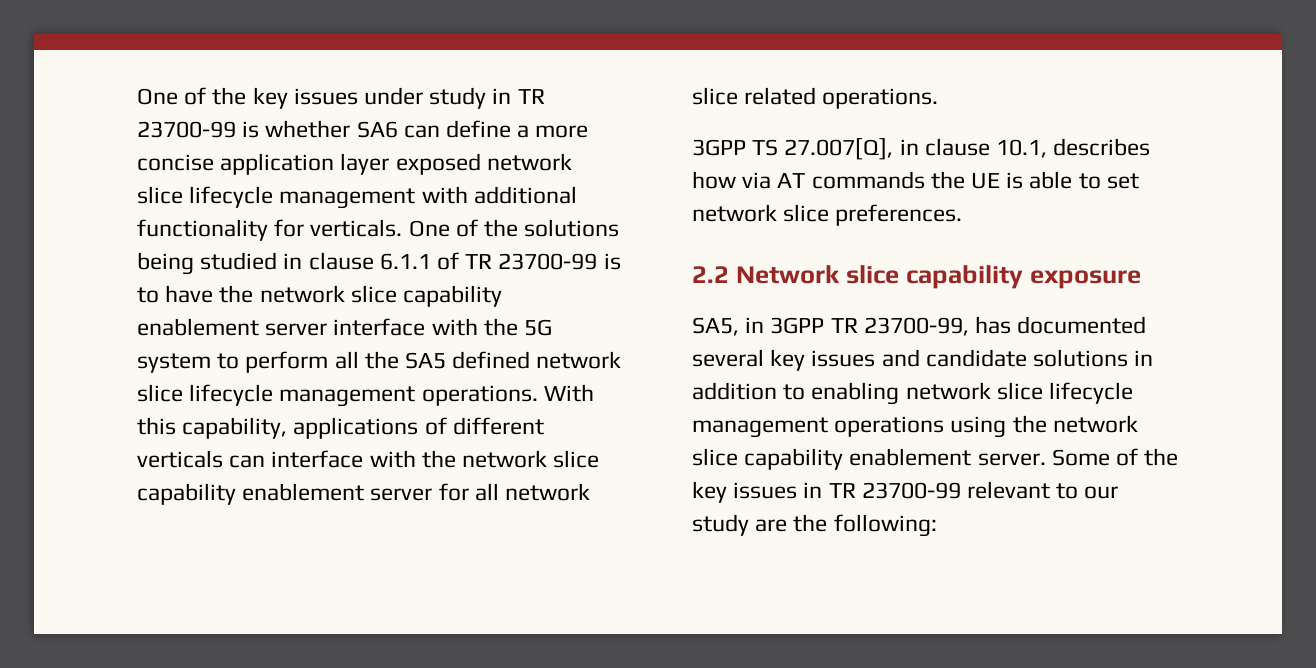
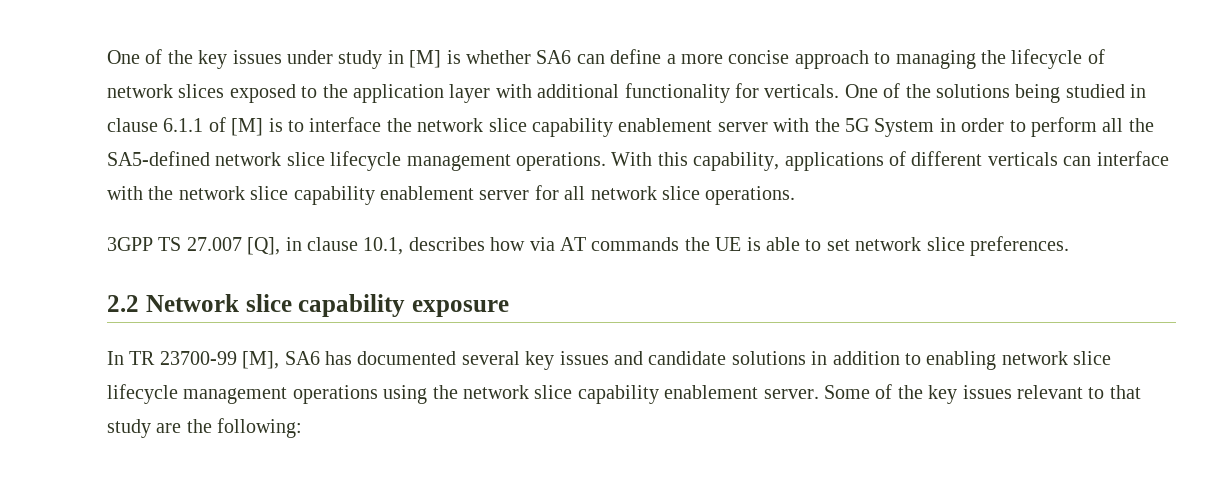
- One of the key issues under study in TR 23700-99 is whether SA6 can define a more concise application layer exposed network slice lifecycle management with additional functionality for verticals.
+ One of the key issues under study in [M] is whether SA6 can define a more concise approach to managing the lifecycle of network slices exposed to the application layer with additional functionality for verticals.
- One of the solutions being studied in clause 6.1.1 of TR 23700-99 is to have the network slice capability enablement server interface with the 5G system to perform all the SA5 defined network slice lifecycle management operations.
+ One of the solutions being studied in clause 6.1.1 of [M] is to interface the network slice capability enablement server with the 5G System in order to perform all the SA5-defined network slice lifecycle management operations.
- With this capability, applications of different verticals can interface with the network slice capability enablement server for all network slice related operations.
+ With this capability, applications of different verticals can interface with the network slice capability enablement server for all network slice operations.
- 3GPP TS 27.007[Q], in clause 10.1, describes how via AT commands the UE is able to set network slice preferences.
+ 3GPP TS 27.007 [Q], in clause 10.1, describes how via AT commands the UE is able to set network slice preferences.
- SA5, in 3GPP TR 23700-99, has documented several key issues and candidate solutions in addition to enabling network slice lifecycle management operations using the network slice capability enablement server.
+ In TR 23700-99 [M], SA6 has documented several key issues and candidate solutions in addition to enabling network slice lifecycle management operations using the network slice capability enablement server.
- Some of the key issues in TR 23700-99 relevant to our study are the following:
+ Some of the key issues relevant to that study are the following:

